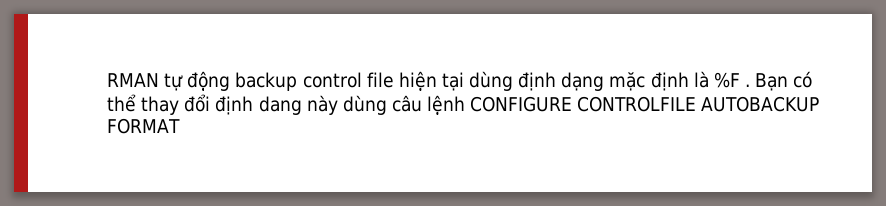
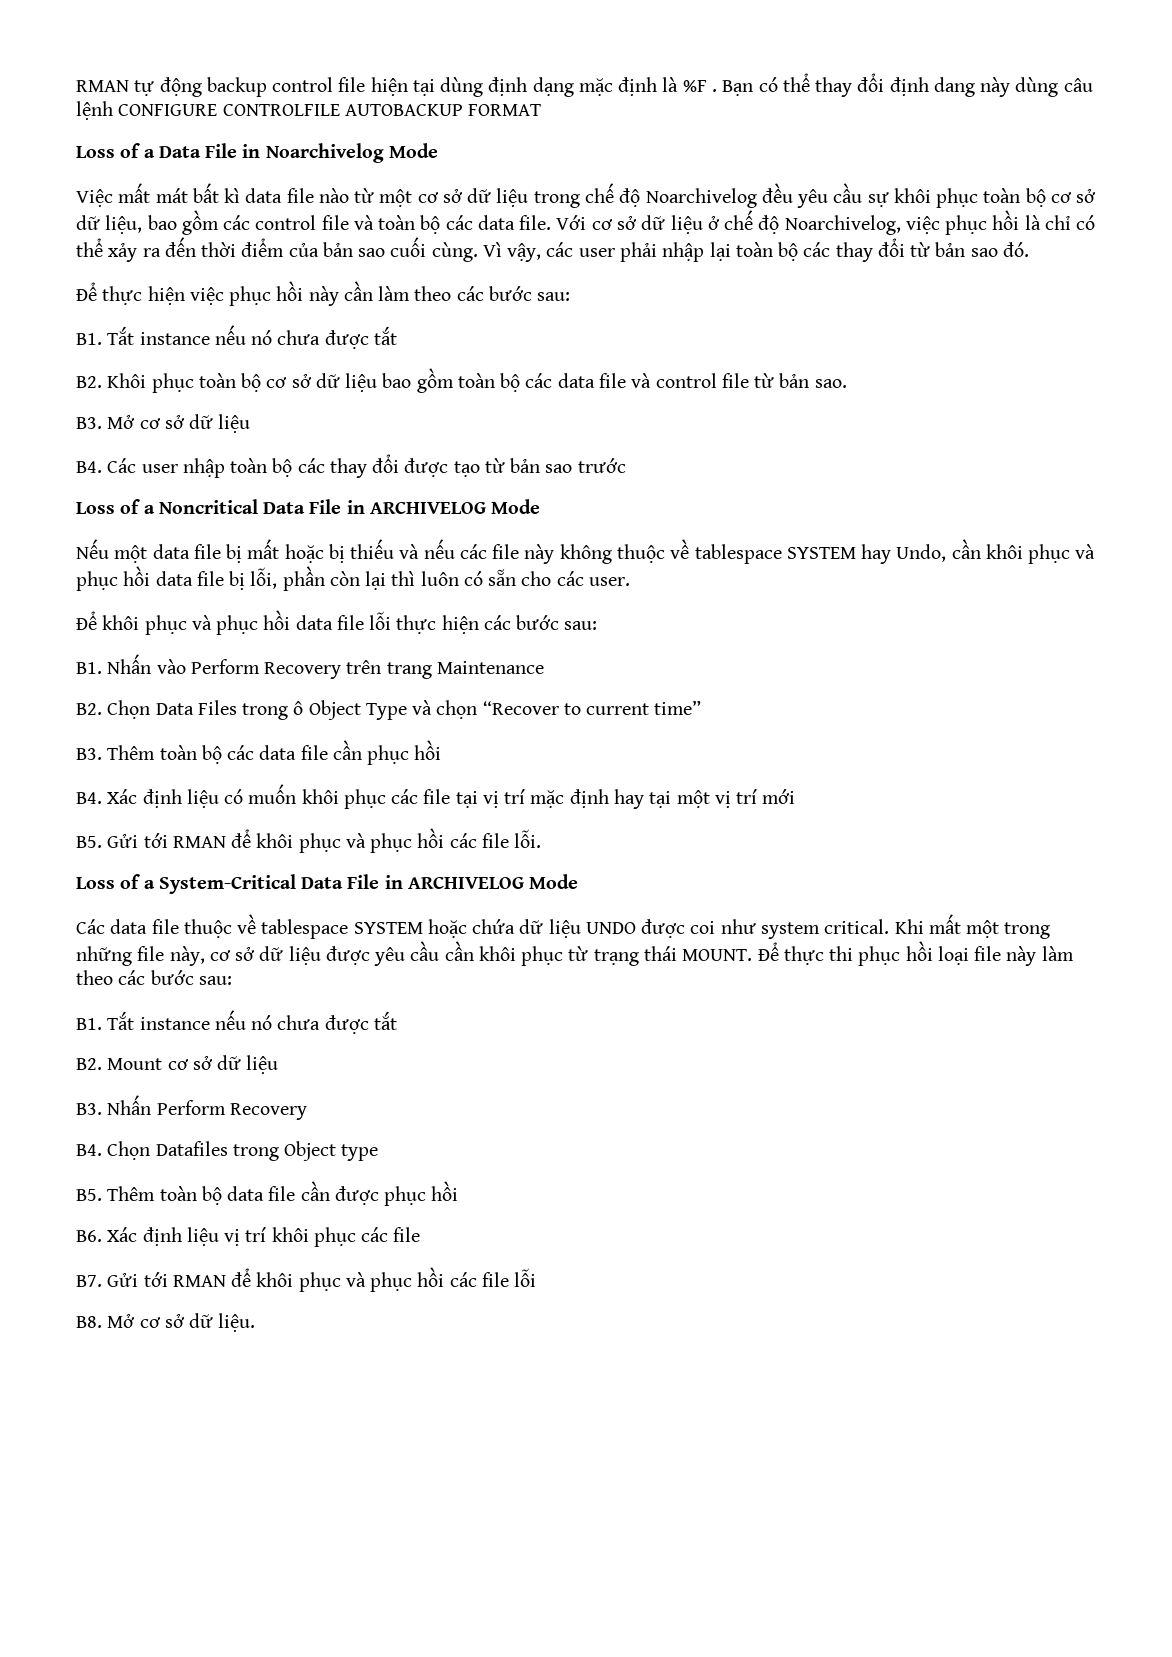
+ Loss of a Data File in Noarchivelog Mode
+ Việc mất mát bất kì data file nào từ một cơ sở dữ liệu trong chế độ Noarchivelog đều yêu cầu sự khôi phục toàn bộ cơ sở dữ liệu, bao gồm các control file và toàn bộ các data file. Với cơ sở dữ liệu ở chế độ Noarchivelog, việc phục hồi là chỉ có thể xảy ra đến thời điểm của bản sao cuối cùng. Vì vậy, các user phải nhập lại toàn bộ các thay đổi từ bản sao đó.
+ Để thực hiện việc phục hồi này cần làm theo các bước sau:
+ B1. Tắt instance nếu nó chưa được tắt
+ B2. Khôi phục toàn bộ cơ sở dữ liệu bao gồm toàn bộ các data file và control file từ bản sao.
+ B3. Mở cơ sở dữ liệu
+ B4. Các user nhập toàn bộ các thay đổi được tạo từ bản sao trước
+ Loss of a Noncritical Data File in ARCHIVELOG Mode
+ Nếu một data file bị mất hoặc bị thiếu và nếu các file này không thuộc về tablespace SYSTEM hay Undo, cần khôi phục và phục hồi data file bị lỗi, phần còn lại thì luôn có sẵn cho các user.
+ Để khôi phục và phục hồi data file lỗi thực hiện các bước sau:
+ B1. Nhấn vào Perform Recovery trên trang Maintenance
+ B2. Chọn Data Files trong ô Object Type và chọn “Recover to current time”
+ B3. Thêm toàn bộ các data file cần phục hồi
+ B4. Xác định liệu có muốn khôi phục các file tại vị trí mặc định hay tại một vị trí mới
+ B5. Gửi tới RMAN để khôi phục và phục hồi các file lỗi.
+ Loss of a System-Critical Data File in ARCHIVELOG Mode
+ Các data file thuộc về tablespace SYSTEM hoặc chứa dữ liệu UNDO được coi như system critical. Khi mất một trong những file này, cơ sở dữ liệu được yêu cầu cần khôi phục từ trạng thái MOUNT. Để thực thi phục hồi loại file này làm theo các bước sau:
+ B1. Tắt instance nếu nó chưa được tắt
+ B2. Mount cơ sở dữ liệu
+ B3. Nhấn Perform Recovery
+ B4. Chọn Datafiles trong Object type
+ B5. Thêm toàn bộ data file cần được phục hồi
+ B6. Xác định liệu vị trí khôi phục các file
+ B7. Gửi tới RMAN để khôi phục và phục hồi các file lỗi
+ B8. Mở cơ sở dữ liệu.

